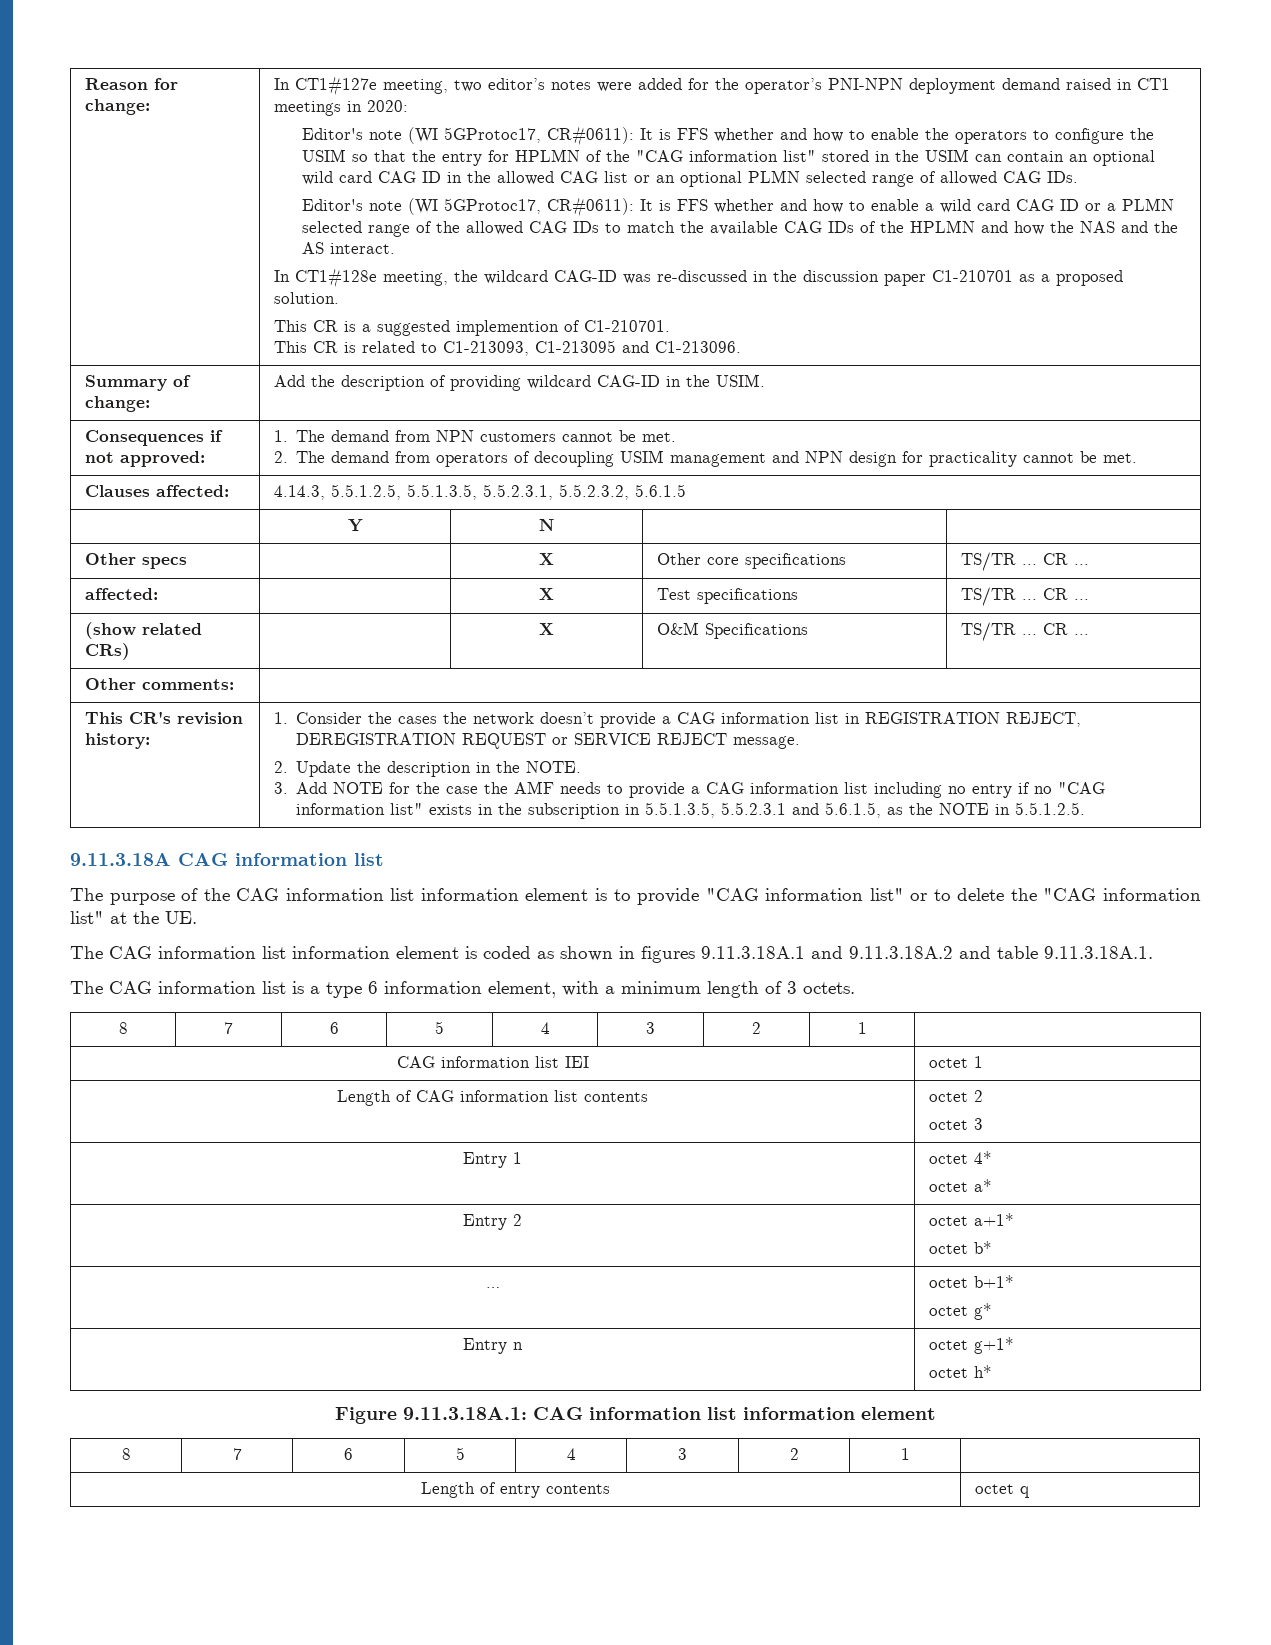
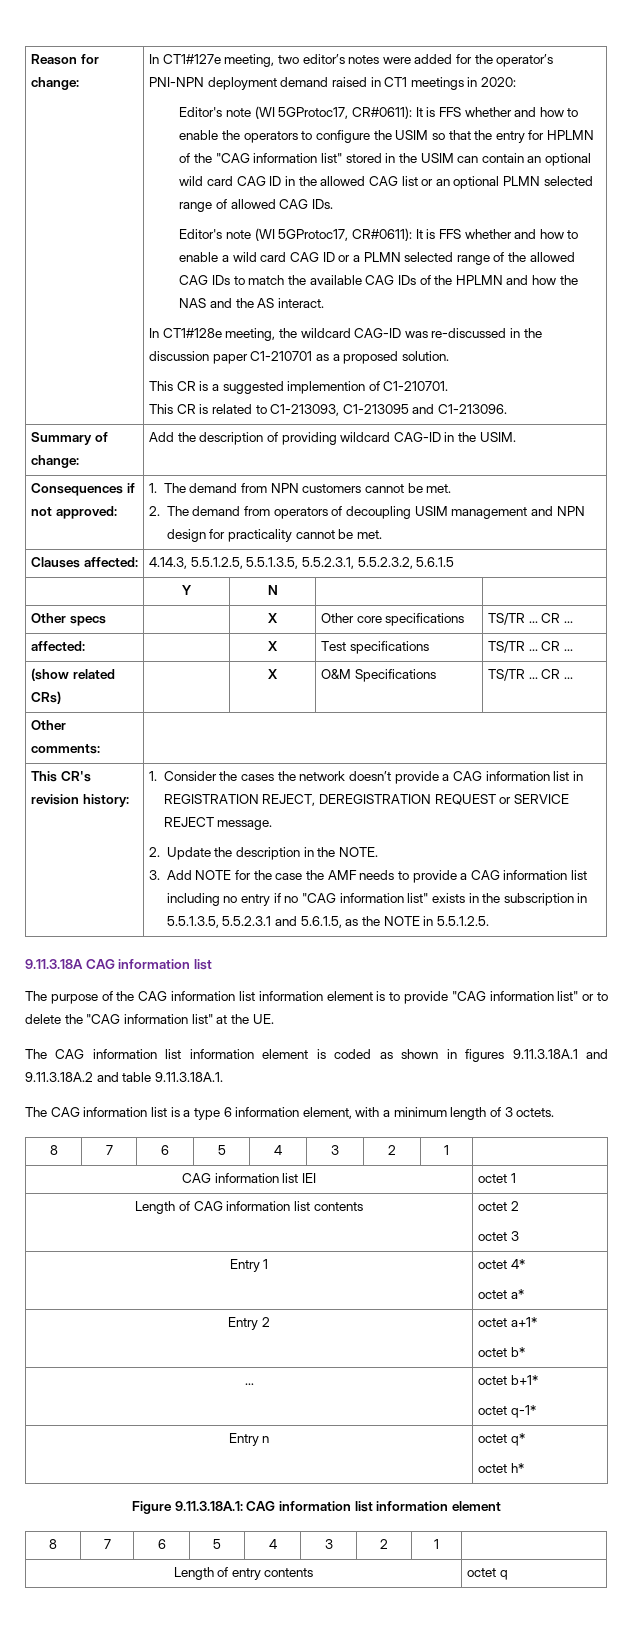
  … | octet b+1*
- octet g*
+ octet q-1*
- Entry n | octet g+1*
+ Entry n | octet q*

